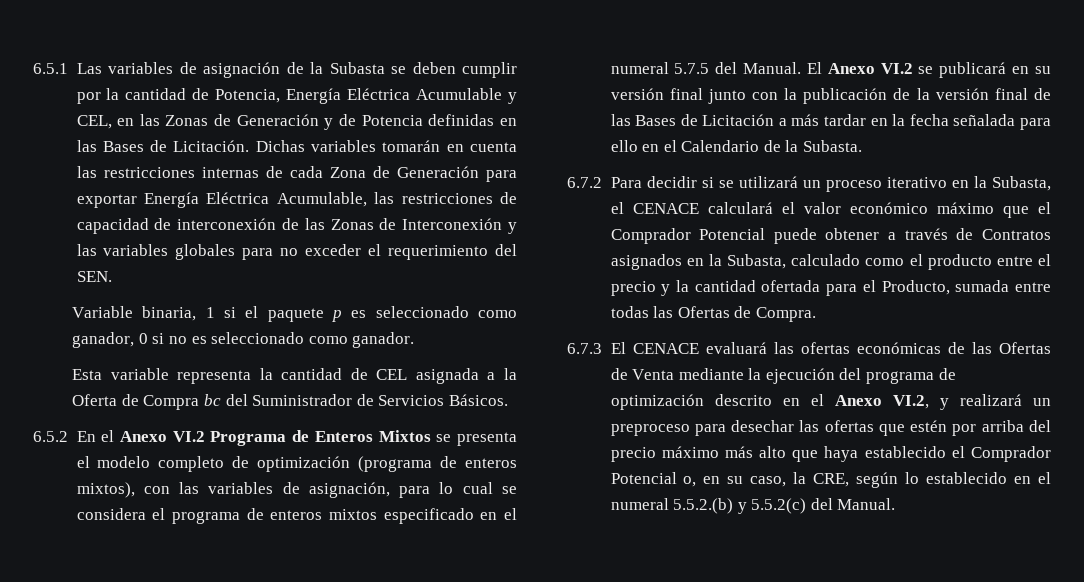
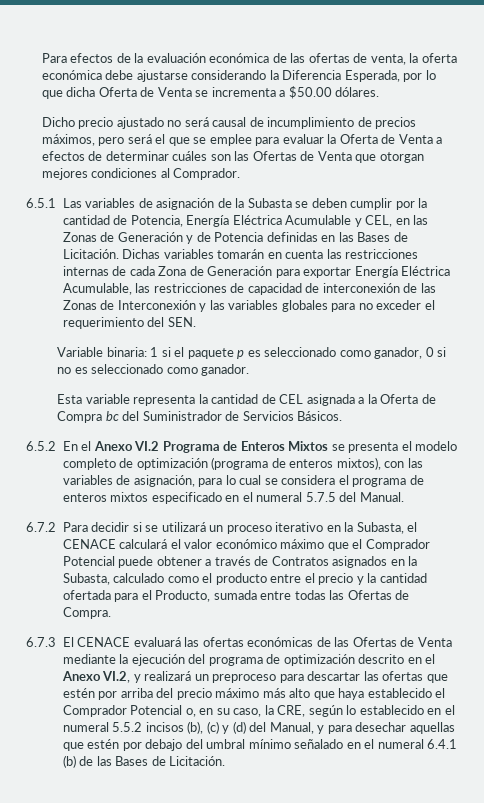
+ Para efectos de la evaluación económica de las ofertas de venta, la oferta económica debe ajustarse considerando la Diferencia Esperada, por lo que dicha Oferta de Venta se incrementa a $50.00 dólares.
+ Dicho precio ajustado no será causal de incumplimiento de precios máximos, pero será el que se emplee para evaluar la Oferta de Venta a efectos de determinar cuáles son las Ofertas de Venta que otorgan mejores condiciones al Comprador.
- Variable binaria, 1 si el paquete p es seleccionado como ganador, 0 si no es seleccionado como ganador.
+ Variable binaria: 1 si el paquete p es seleccionado como ganador, 0 si no es seleccionado como ganador.
- El Anexo VI.2 se publicará en su versión final junto con la publicación de la versión final de las Bases de Licitación a más tardar en la fecha señalada para ello en el Calendario de la Subasta.
- 6.7.3 El CENACE evaluará las ofertas económicas de las Ofertas de Venta mediante la ejecución del programa de optimización descrito en el Anexo VI.2, y realizará un preproceso para desechar las ofertas que estén por arriba del precio máximo más alto que haya establecido el Comprador Potencial o, en su caso, la CRE, según lo establecido en el numeral 5.5.2.(b) y 5.5.2(c) del Manual.
+ 6.7.3 El CENACE evaluará las ofertas económicas de las Ofertas de Venta mediante la ejecución del programa de optimización descrito en el Anexo VI.2, y realizará un preproceso para descartar las ofertas que estén por arriba del precio máximo más alto que haya establecido el Comprador Potencial o, en su caso, la CRE, según lo establecido en el numeral 5.5.2 incisos (b), (c) y (d) del Manual, y para desechar aquellas que estén por debajo del umbral mínimo señalado en el numeral 6.4.1 (b) de las Bases de Licitación.

